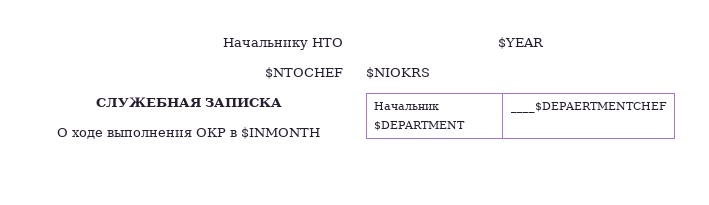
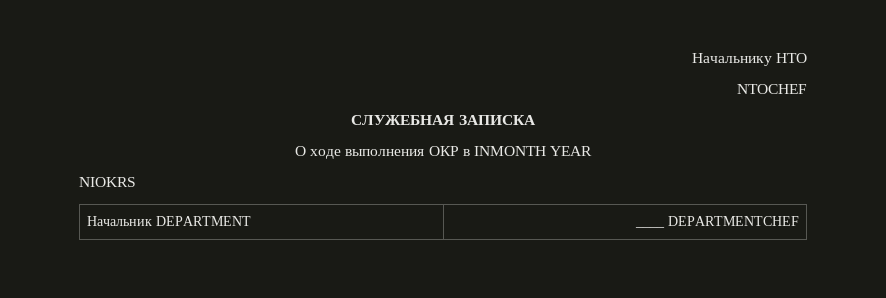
- $NTOCHEF
+ NTOCHEF
- О ходе выполнения ОКР в $INMONTH $YEAR
- $NIOKRS
- Начальник $DEPARTMENT | ____$DEPAERTMENTCHEF
+ О ходе выполнения ОКР в INMONTH YEAR
+ NIOKRS
+ Начальник DEPARTMENT | ____ DEPARTMENTCHEF

